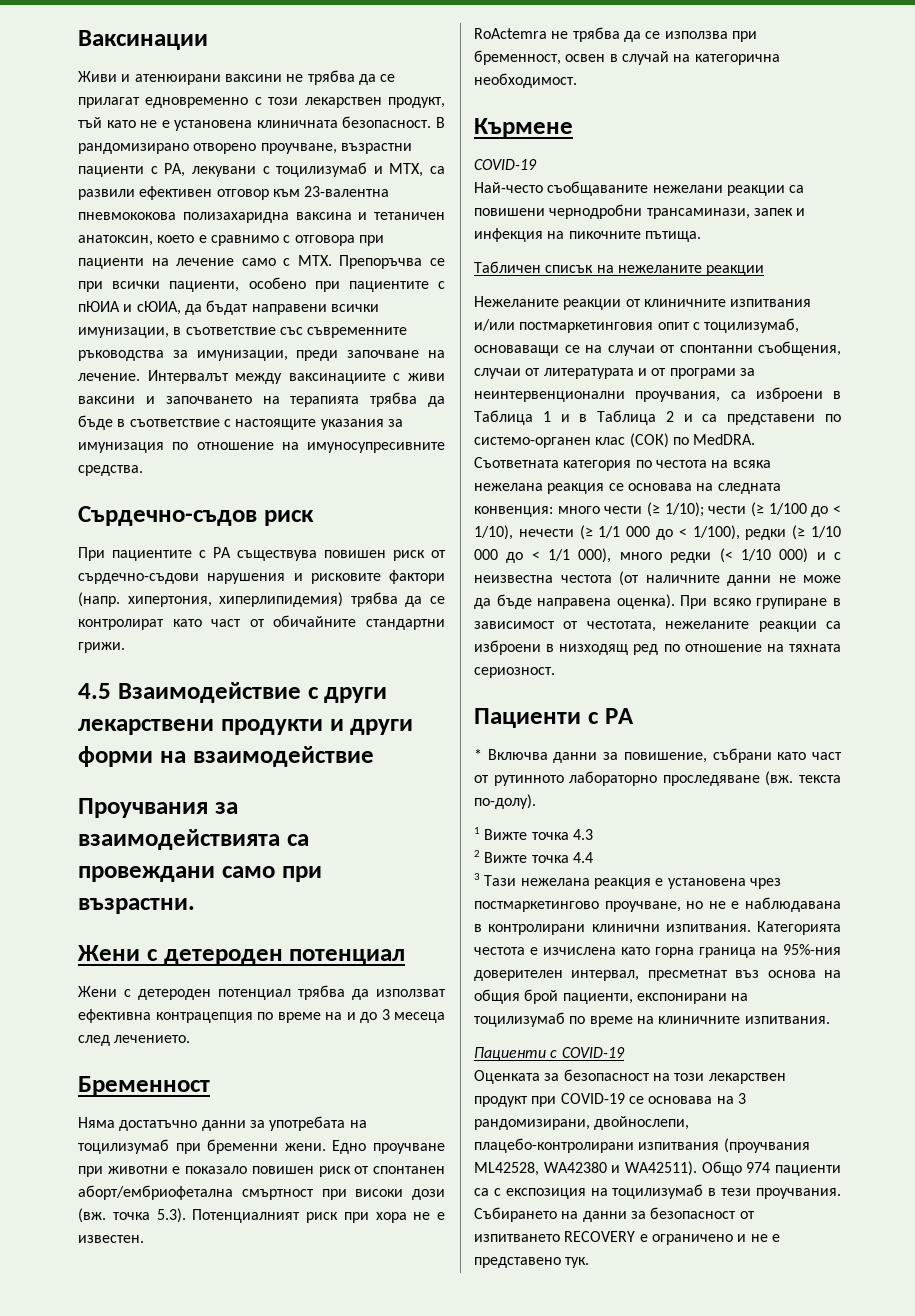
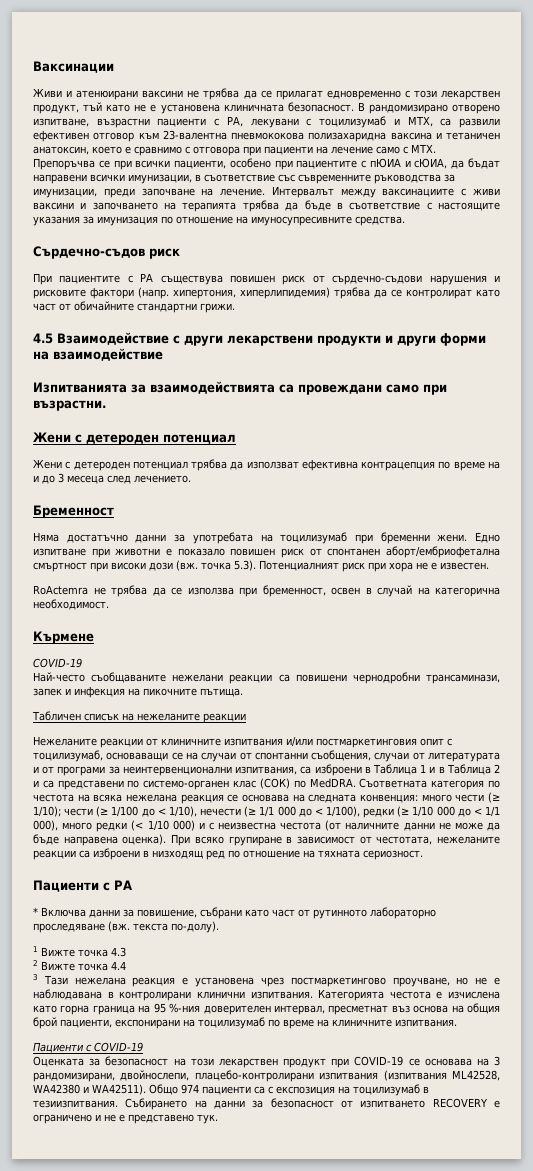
- В рандомизирано отворено проучване, възрастни пациeнти с РА, лекувани с тоцилизумаб и MTX, са развили ефективен отговор към 23-валентна пневмококова полизахаридна ваксина и тетаничен анатоксин, което е сравнимо с отговора при пациенти на лечение само с МТХ. Препоръчва се при всички пациенти, особено при пациентите с пЮИА и сЮИА, да бъдат направени всички имунизации, в съответствие със съвременните ръководства за имунизации, преди започване на лечение.
+ В рандомизирано отворено изпитване, възрастни пациeнти с РА, лекувани с тоцилизумаб и MTX, са развили ефективен отговор към 23-валентна пневмококова полизахаридна ваксина и тетаничен анатоксин, което е сравнимо с отговора при пациенти на лечение само с МТХ. Препоръчва се при всички пациенти, особено при пациентите с пЮИА и сЮИА, да бъдат направени всички имунизации, в съответствие със съвременните ръководства за имунизации, преди започване на лечение.
- Проучвания за взаимодействията са провеждани само при възрастни.
+ Изпитванията за взаимодействията са провеждани само при възрастни.
- Едно проучване при животни е показало повишен риск от спонтанен аборт/ембриофетална смъртност при високи дози (вж. точка 5.3). Потенциалният риск при хора не е известен.
+ Едно изпитване при животни е показало повишен риск от спонтанен аборт/ембриофетална смъртност при високи дози (вж. точка 5.3). Потенциалният риск при хора не е известен.
- Нежеланите реакции от клиничните изпитвания и/или постмаркетинговия опит с тоцилизумаб, основаващи се на случаи от спонтанни съобщения, случаи от литературата и от програми за неинтервенционални проучвания, са изброени в Таблица 1 и в Таблица 2 и са представени по системо-органен клас (СОК) по MedDRA.
+ Нежеланите реакции от клиничните изпитвания и/или постмаркетинговия опит с тоцилизумаб, основаващи се на случаи от спонтанни съобщения, случаи от литературата и от програми за неинтервенционални изпитвания, са изброени в Таблица 1 и в Таблица 2 и са представени по системо-органен клас (СОК) по MedDRA.
- Категорията честота е изчислена като горна граница на 95%-ния доверителен интервал, пресметнат въз основа на общия брой пациенти, експонирани на тоцилизумаб по време на клиничните изпитвания.
+ Категорията честота е изчислена като горна граница на 95 %-ния доверителен интервал, пресметнат въз основа на общия брой пациенти, експонирани на тоцилизумаб по време на клиничните изпитвания.
- Оценката за безопасност на този лекарствен продукт при COVID-19 се основава на 3 рандомизирани, двойнослепи, плацебо-контролирани изпитвания (проучвания ML42528, WA42380 и WA42511).
+ Оценката за безопасност на този лекарствен продукт при COVID-19 се основава на 3 рандомизирани, двойнослепи, плацебо-контролирани изпитвания (изпитвания ML42528, WA42380 и WA42511).
- Общо 974 пациенти са с експозиция на тоцилизумаб в тези проучвания.
+ Общо 974 пациенти са с експозиция на тоцилизумаб в тезиизпитвания.

